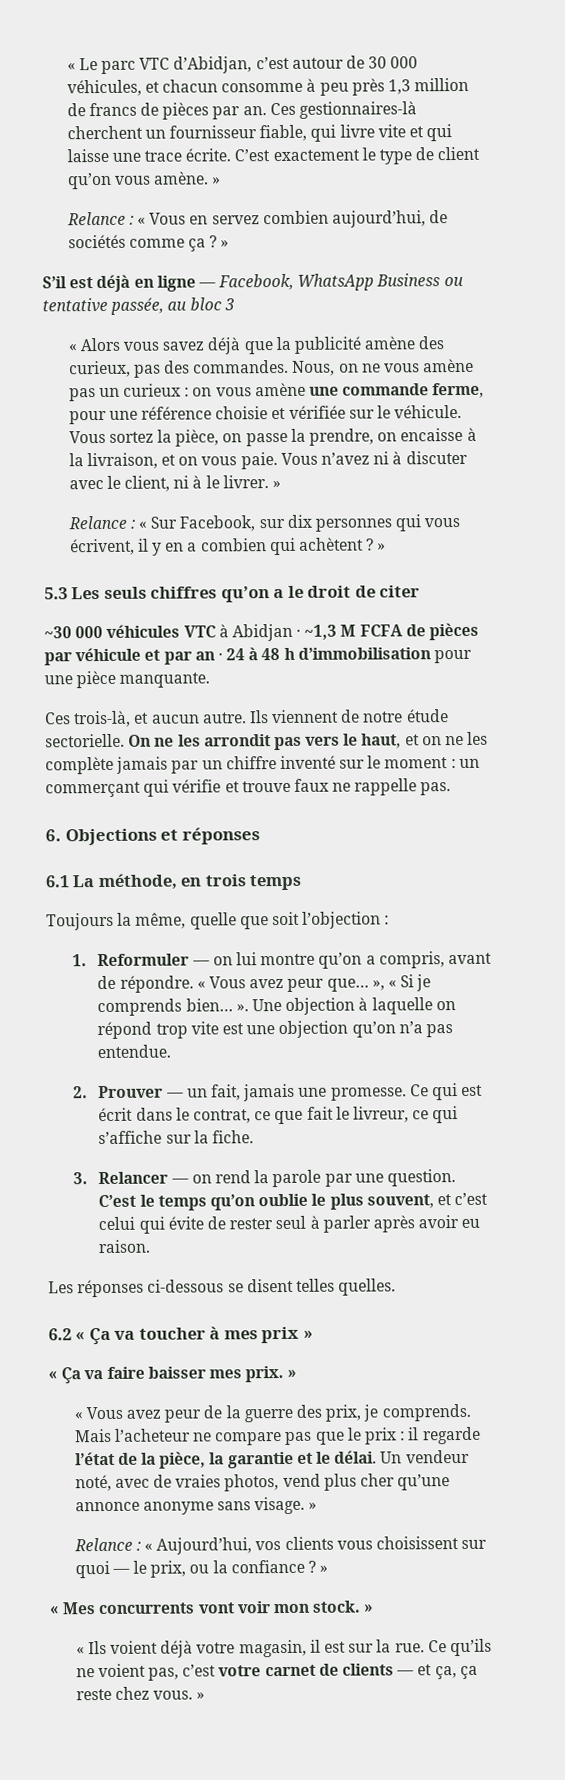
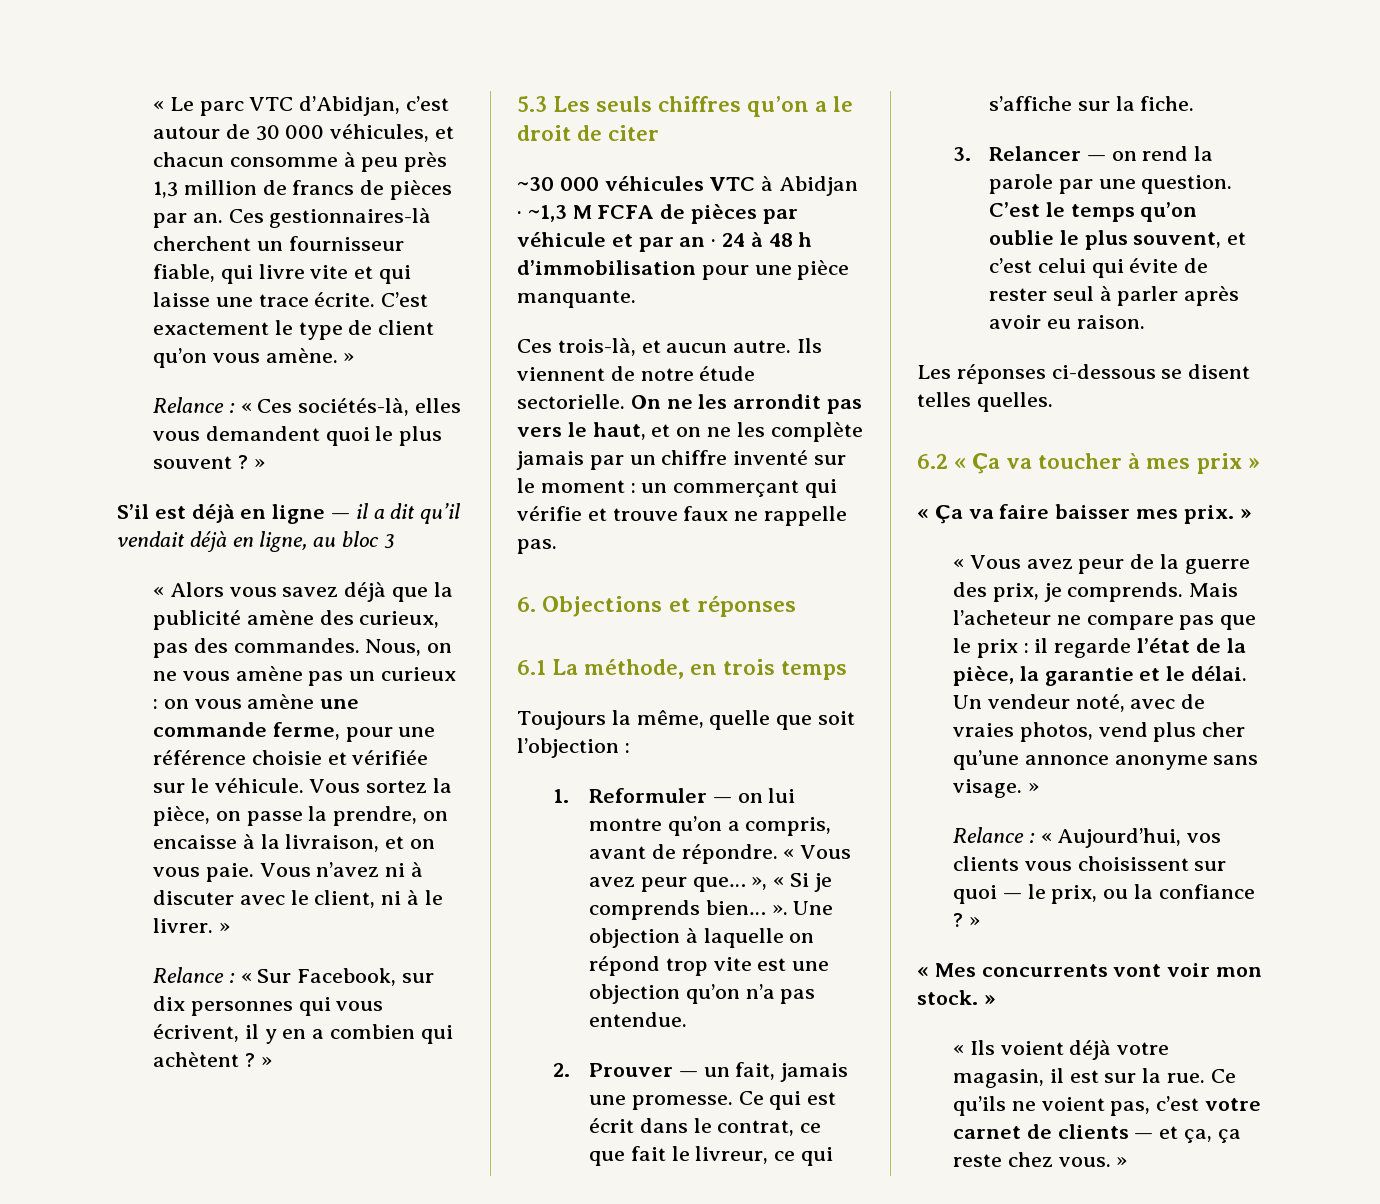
- Relance : « Vous en servez combien aujourd’hui, de sociétés comme ça ? »
+ Relance : « Ces sociétés-là, elles vous demandent quoi le plus souvent ? »
- S’il est déjà en ligne — Facebook, WhatsApp Business ou tentative passée, au bloc 3
+ S’il est déjà en ligne — il a dit qu’il vendait déjà en ligne, au bloc 3

